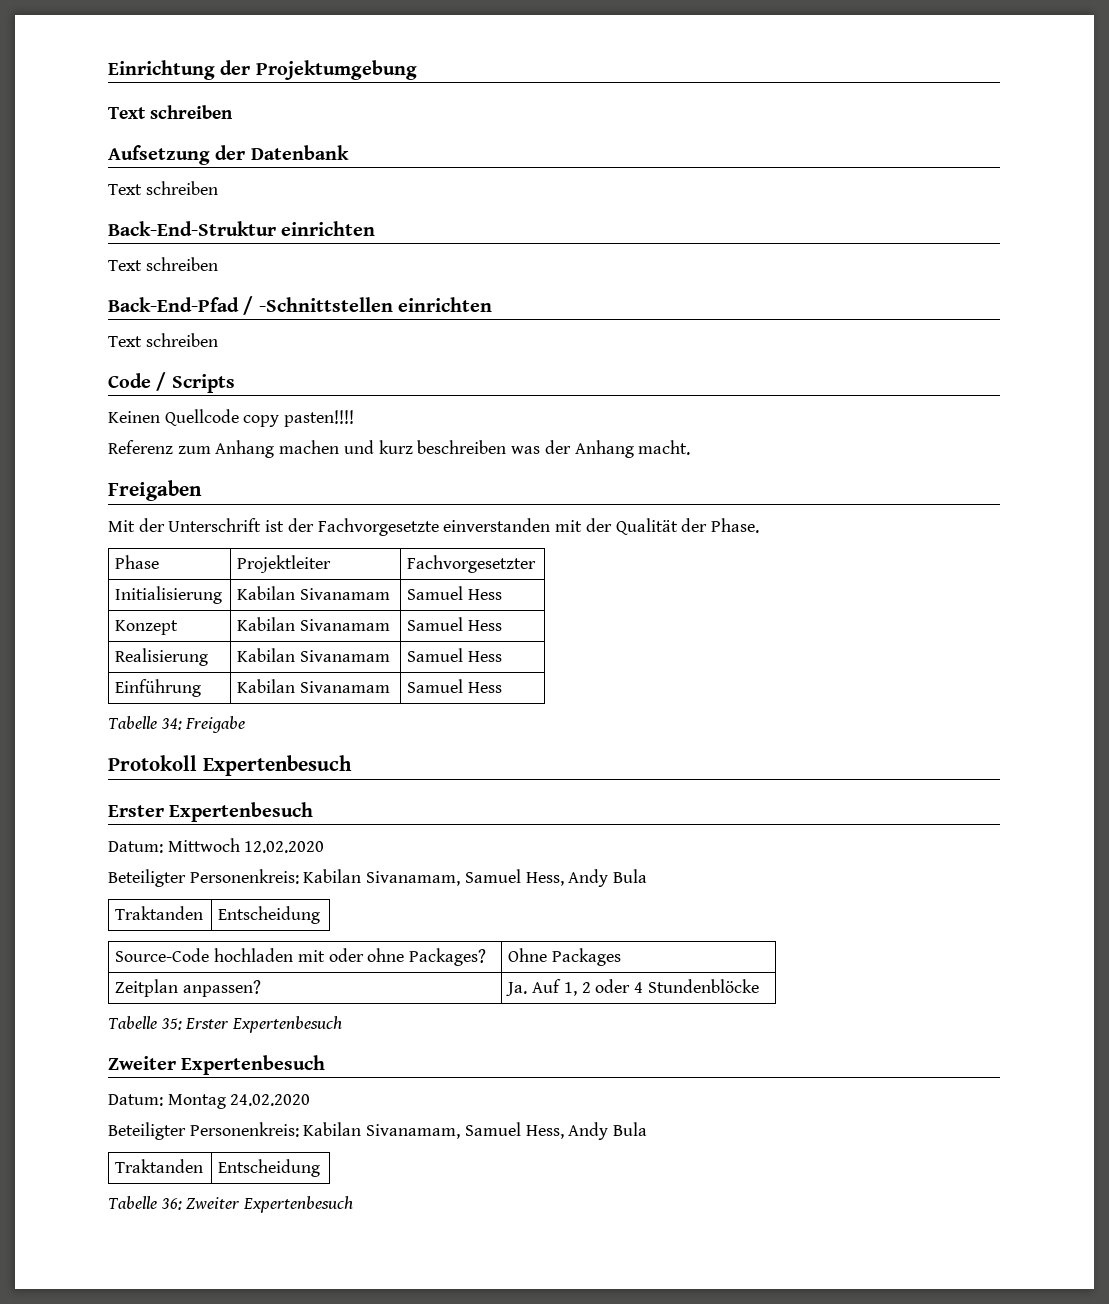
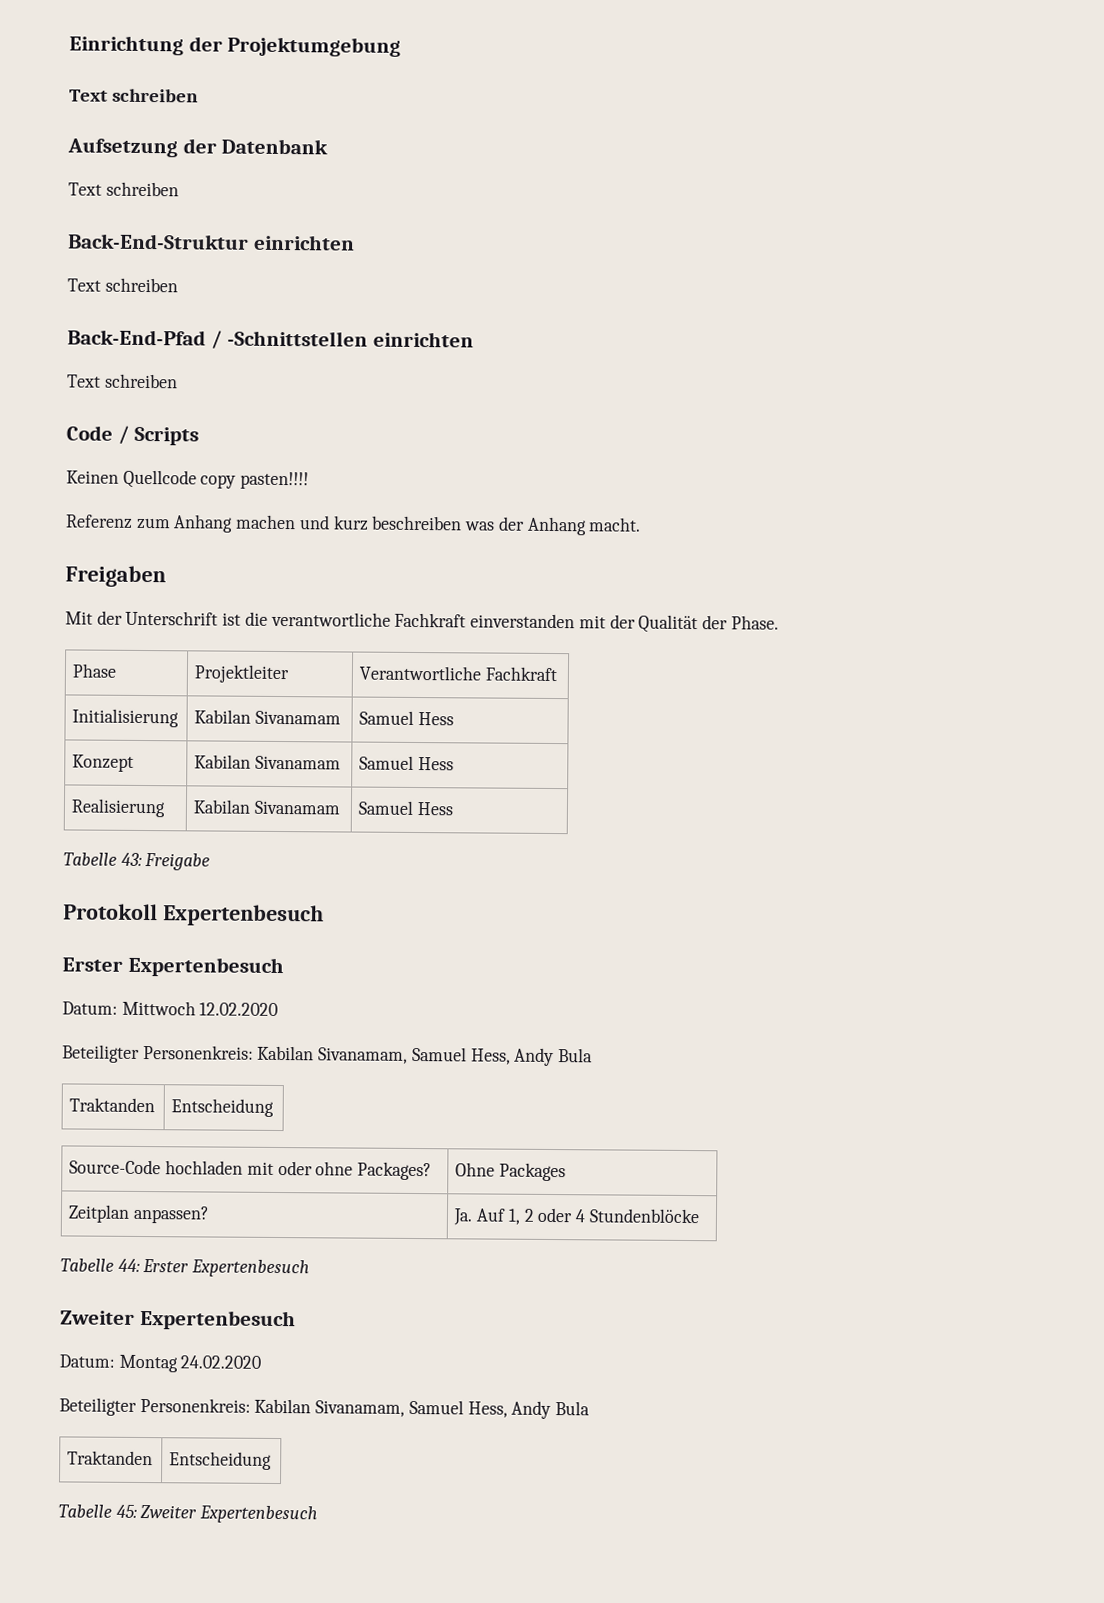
- Mit der Unterschrift ist der Fachvorgesetzte einverstanden mit der Qualität der Phase.
+ Mit der Unterschrift ist die verantwortliche Fachkraft einverstanden mit der Qualität der Phase.
- Phase | Projektleiter | Fachvorgesetzter
+ Phase | Projektleiter | Verantwortliche Fachkraft
- Einführung | Kabilan Sivanamam | Samuel Hess
- Tabelle 34: Freigabe
+ Tabelle 43: Freigabe
- Tabelle 35: Erster Expertenbesuch
+ Tabelle 44: Erster Expertenbesuch
- Tabelle 36: Zweiter Expertenbesuch
+ Tabelle 45: Zweiter Expertenbesuch

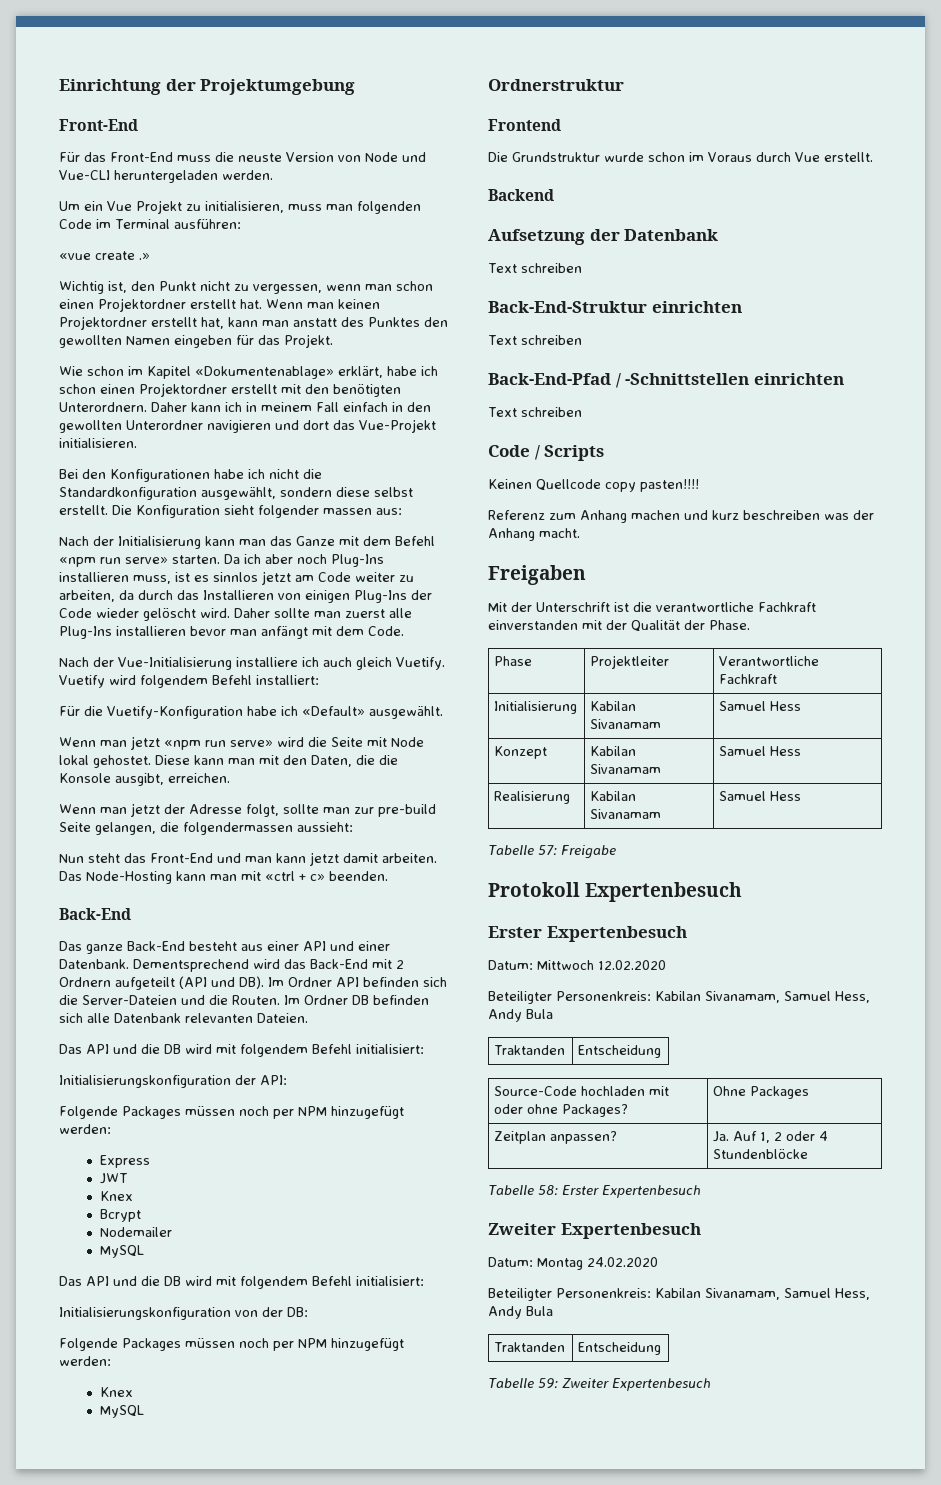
  Einrichtung der Projektumgebung
- Text schreiben
+ Front-End
+ Für das Front-End muss die neuste Version von Node und Vue-CLI heruntergeladen werden.
+ Um ein Vue Projekt zu initialisieren, muss man folgenden Code im Terminal ausführen:
+ «vue create .»
+ Wichtig ist, den Punkt nicht zu vergessen, wenn man schon einen Projektordner erstellt hat. Wenn man keinen Projektordner erstellt hat, kann man anstatt des Punktes den gewollten Namen eingeben für das Projekt.
+ Wie schon im Kapitel «Dokumentenablage» erklärt, habe ich schon einen Projektordner erstellt mit den benötigten Unterordnern. Daher kann ich in meinem Fall einfach in den gewollten Unterordner navigieren und dort das Vue-Projekt initialisieren.
+ Bei den Konfigurationen habe ich nicht die Standardkonfiguration ausgewählt, sondern diese selbst erstellt. Die Konfiguration sieht folgender massen aus:
+ Nach der Initialisierung kann man das Ganze mit dem Befehl «npm run serve» starten. Da ich aber noch Plug-Ins installieren muss, ist es sinnlos jetzt am Code weiter zu arbeiten, da durch das Installieren von einigen Plug-Ins der Code wieder gelöscht wird. Daher sollte man zuerst alle Plug-Ins installieren bevor man anfängt mit dem Code.
+ Nach der Vue-Initialisierung installiere ich auch gleich Vuetify. Vuetify wird folgendem Befehl installiert:
+ Für die Vuetify-Konfiguration habe ich «Default» ausgewählt.
+ Wenn man jetzt «npm run serve» wird die Seite mit Node lokal gehostet. Diese kann man mit den Daten, die die Konsole ausgibt, erreichen.
+ Wenn man jetzt der Adresse folgt, sollte man zur pre-build Seite gelangen, die folgendermassen aussieht:
+ Nun steht das Front-End und man kann jetzt damit arbeiten. Das Node-Hosting kann man mit «ctrl + c» beenden.
+ Back-End
+ Das ganze Back-End besteht aus einer API und einer Datenbank. Dementsprechend wird das Back-End mit 2 Ordnern aufgeteilt (API und DB). Im Ordner API befinden sich die Server-Dateien und die Routen. Im Ordner DB befinden sich alle Datenbank relevanten Dateien.
+ Das API und die DB wird mit folgendem Befehl initialisiert:
+ Initialisierungskonfiguration der API:
+ Folgende Packages müssen noch per NPM hinzugefügt werden:
+ Express
+ JWT
+ Knex
+ Bcrypt
+ Nodemailer
+ MySQL
+ Das API und die DB wird mit folgendem Befehl initialisiert:
+ Initialisierungskonfiguration von der DB:
+ Folgende Packages müssen noch per NPM hinzugefügt werden:
+ Knex
+ MySQL
+ Ordnerstruktur
+ Frontend
+ Die Grundstruktur wurde schon im Voraus durch Vue erstellt.
+ Backend
- Tabelle 43: Freigabe
+ Tabelle 57: Freigabe
- Tabelle 44: Erster Expertenbesuch
+ Tabelle 58: Erster Expertenbesuch
- Tabelle 45: Zweiter Expertenbesuch
+ Tabelle 59: Zweiter Expertenbesuch

